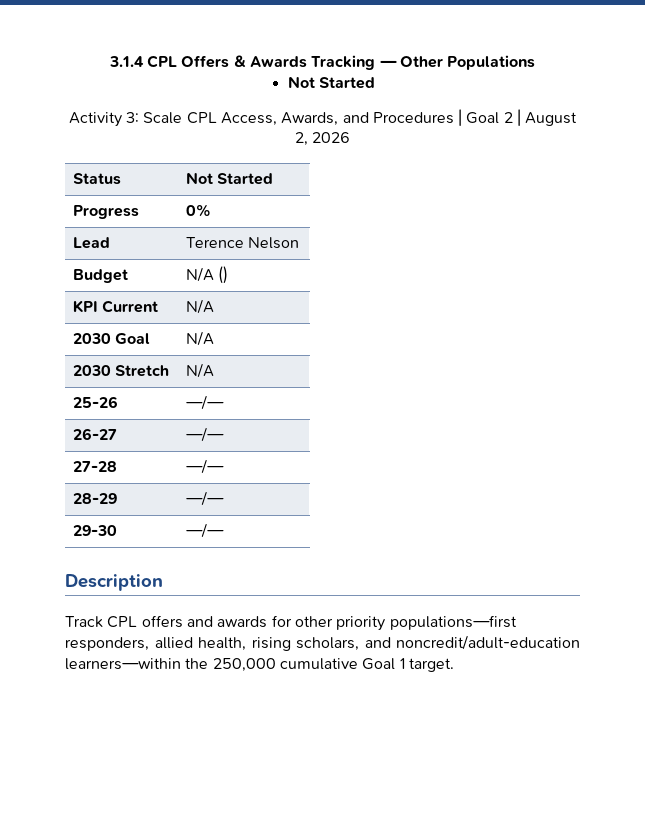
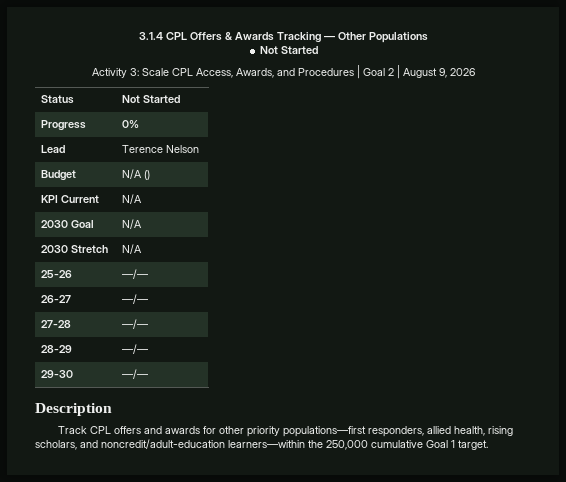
- Activity 3: Scale CPL Access, Awards, and Procedures | Goal 2 | August 2, 2026
+ Activity 3: Scale CPL Access, Awards, and Procedures | Goal 2 | August 9, 2026

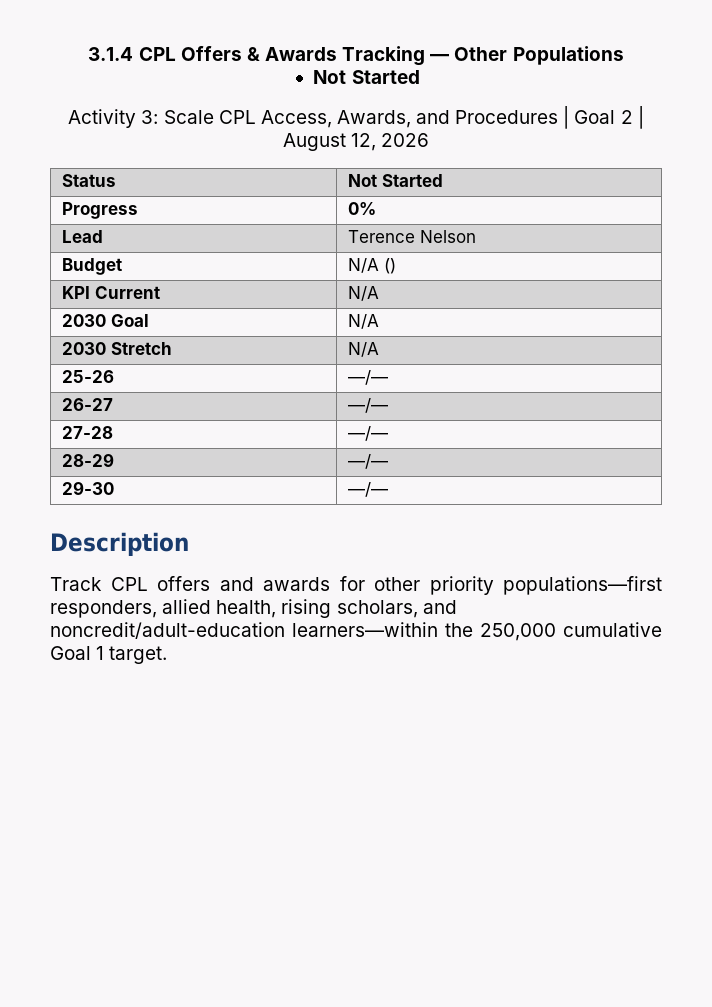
- Activity 3: Scale CPL Access, Awards, and Procedures | Goal 2 | August 9, 2026
+ Activity 3: Scale CPL Access, Awards, and Procedures | Goal 2 | August 12, 2026

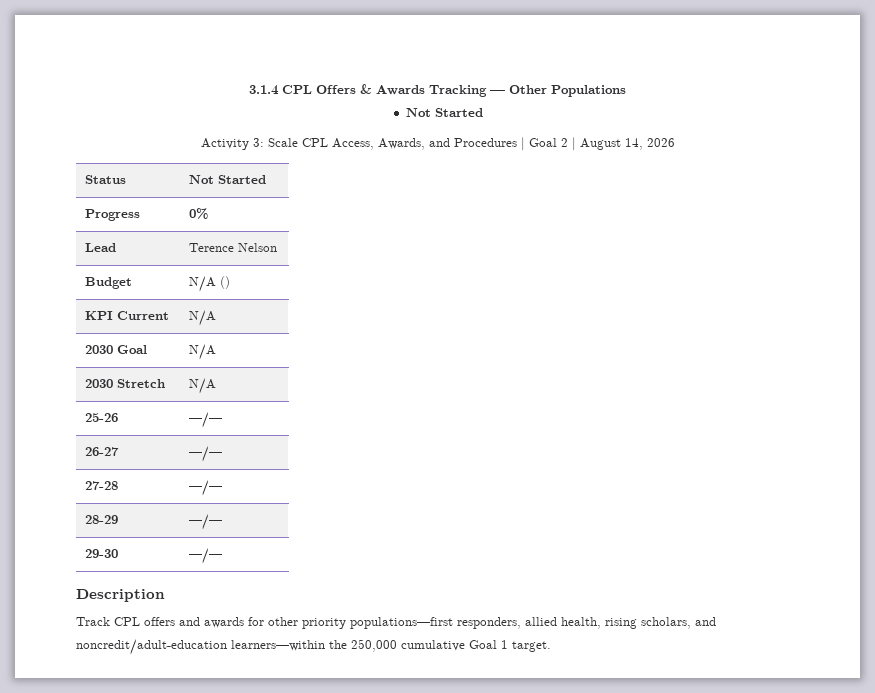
- Activity 3: Scale CPL Access, Awards, and Procedures | Goal 2 | August 12, 2026
+ Activity 3: Scale CPL Access, Awards, and Procedures | Goal 2 | August 14, 2026

